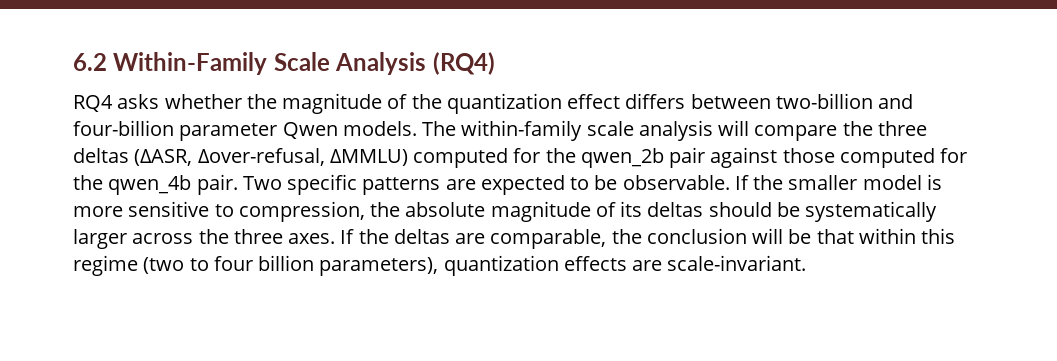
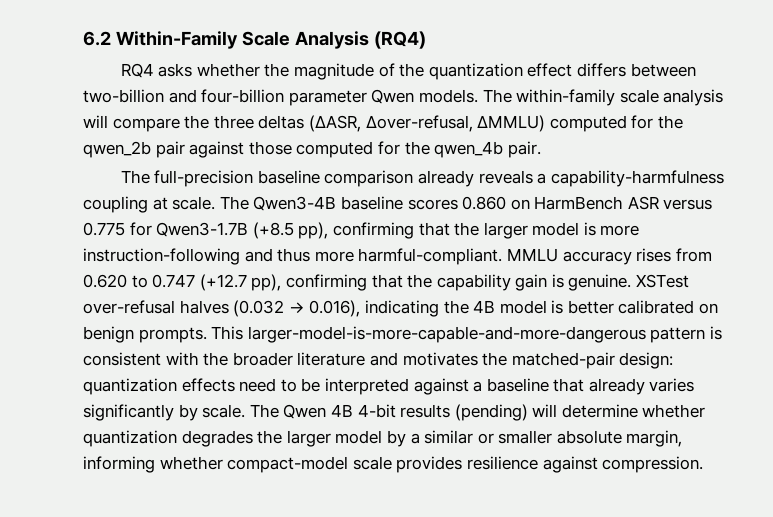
- The within-family scale analysis will compare the three deltas (ΔASR, Δover-refusal, ΔMMLU) computed for the qwen_2b pair against those computed for the qwen_4b pair. Two specific patterns are expected to be observable. If the smaller model is more sensitive to compression, the absolute magnitude of its deltas should be systematically larger across the three axes. If the deltas are comparable, the conclusion will be that within this regime (two to four billion parameters), quantization effects are scale-invariant.
+ The within-family scale analysis will compare the three deltas (ΔASR, Δover-refusal, ΔMMLU) computed for the qwen_2b pair against those computed for the qwen_4b pair.
+ The full-precision baseline comparison already reveals a capability-harmfulness coupling at scale. The Qwen3-4B baseline scores 0.860 on HarmBench ASR versus 0.775 for Qwen3-1.7B (+8.5 pp), confirming that the larger model is more instruction-following and thus more harmful-compliant. MMLU accuracy rises from 0.620 to 0.747 (+12.7 pp), confirming that the capability gain is genuine. XSTest over-refusal halves (0.032 → 0.016), indicating the 4B model is better calibrated on benign prompts. This larger-model-is-more-capable-and-more-dangerous pattern is consistent with the broader literature and motivates the matched-pair design: quantization effects need to be interpreted against a baseline that already varies significantly by scale. The Qwen 4B 4-bit results (pending) will determine whether quantization degrades the larger model by a similar or smaller absolute margin, informing whether compact-model scale provides resilience against compression.

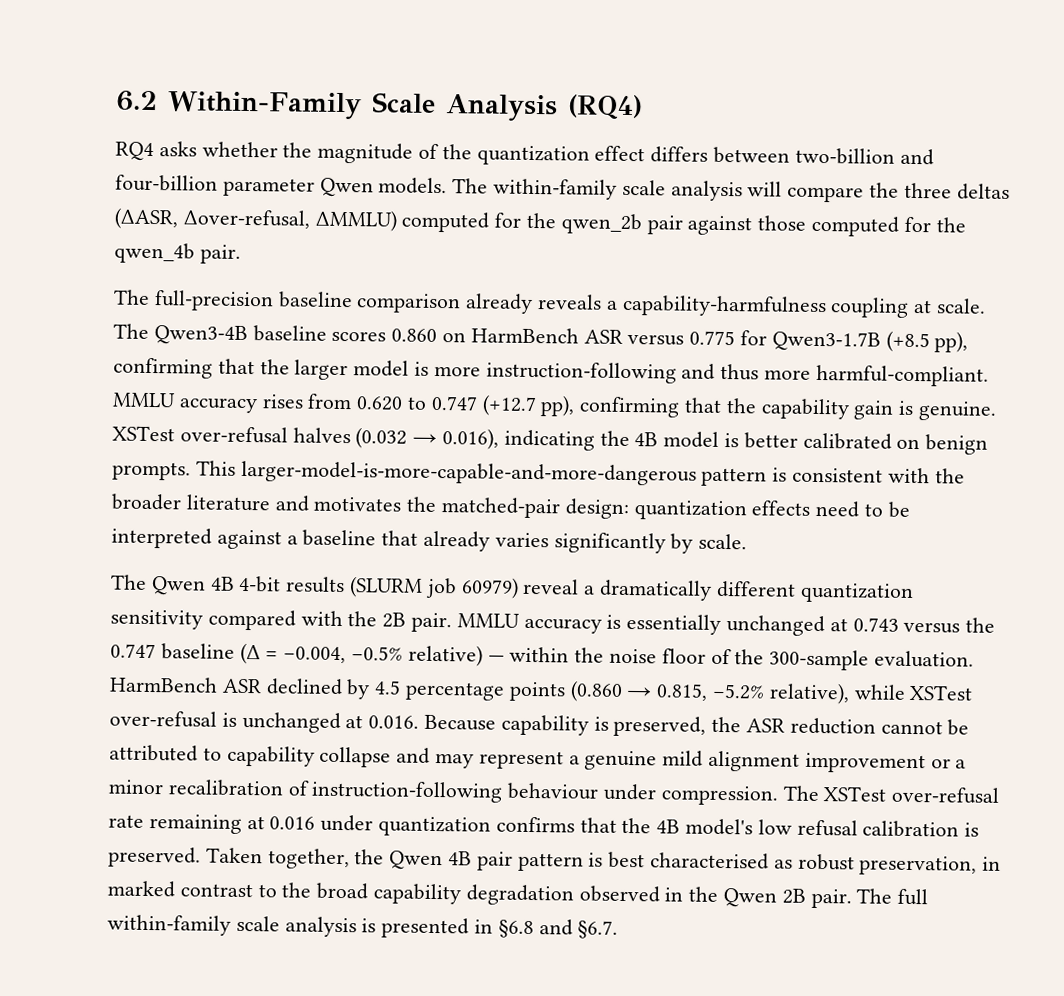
- This larger-model-is-more-capable-and-more-dangerous pattern is consistent with the broader literature and motivates the matched-pair design: quantization effects need to be interpreted against a baseline that already varies significantly by scale. The Qwen 4B 4-bit results (pending) will determine whether quantization degrades the larger model by a similar or smaller absolute margin, informing whether compact-model scale provides resilience against compression.
+ This larger-model-is-more-capable-and-more-dangerous pattern is consistent with the broader literature and motivates the matched-pair design: quantization effects need to be interpreted against a baseline that already varies significantly by scale.
+ The Qwen 4B 4-bit results (SLURM job 60979) reveal a dramatically different quantization sensitivity compared with the 2B pair. MMLU accuracy is essentially unchanged at 0.743 versus the 0.747 baseline (Δ = −0.004, −0.5% relative) — within the noise floor of the 300-sample evaluation. HarmBench ASR declined by 4.5 percentage points (0.860 → 0.815, −5.2% relative), while XSTest over-refusal is unchanged at 0.016. Because capability is preserved, the ASR reduction cannot be attributed to capability collapse and may represent a genuine mild alignment improvement or a minor recalibration of instruction-following behaviour under compression. The XSTest over-refusal rate remaining at 0.016 under quantization confirms that the 4B model's low refusal calibration is preserved. Taken together, the Qwen 4B pair pattern is best characterised as robust preservation, in marked contrast to the broad capability degradation observed in the Qwen 2B pair. The full within-family scale analysis is presented in §6.8 and §6.7.

